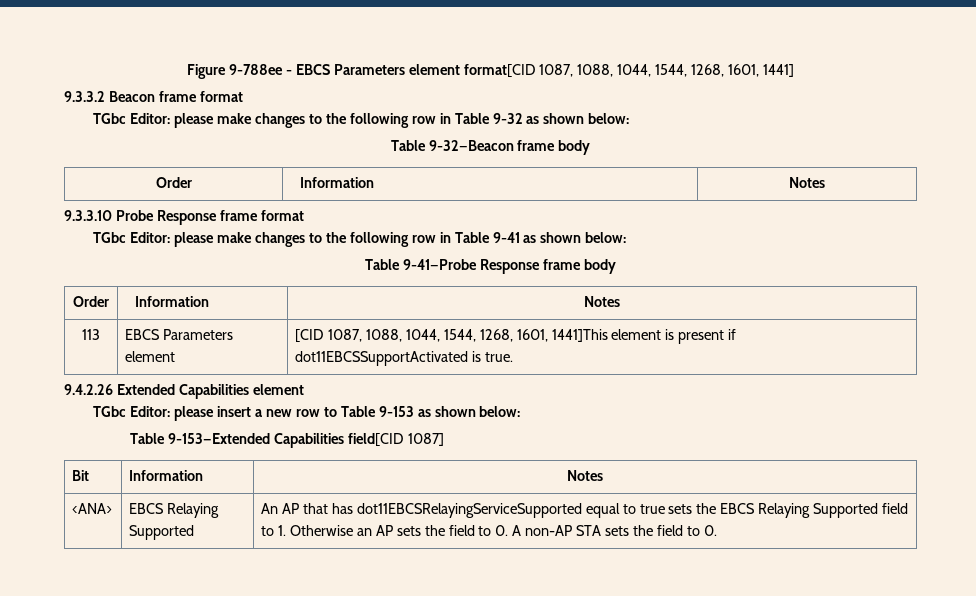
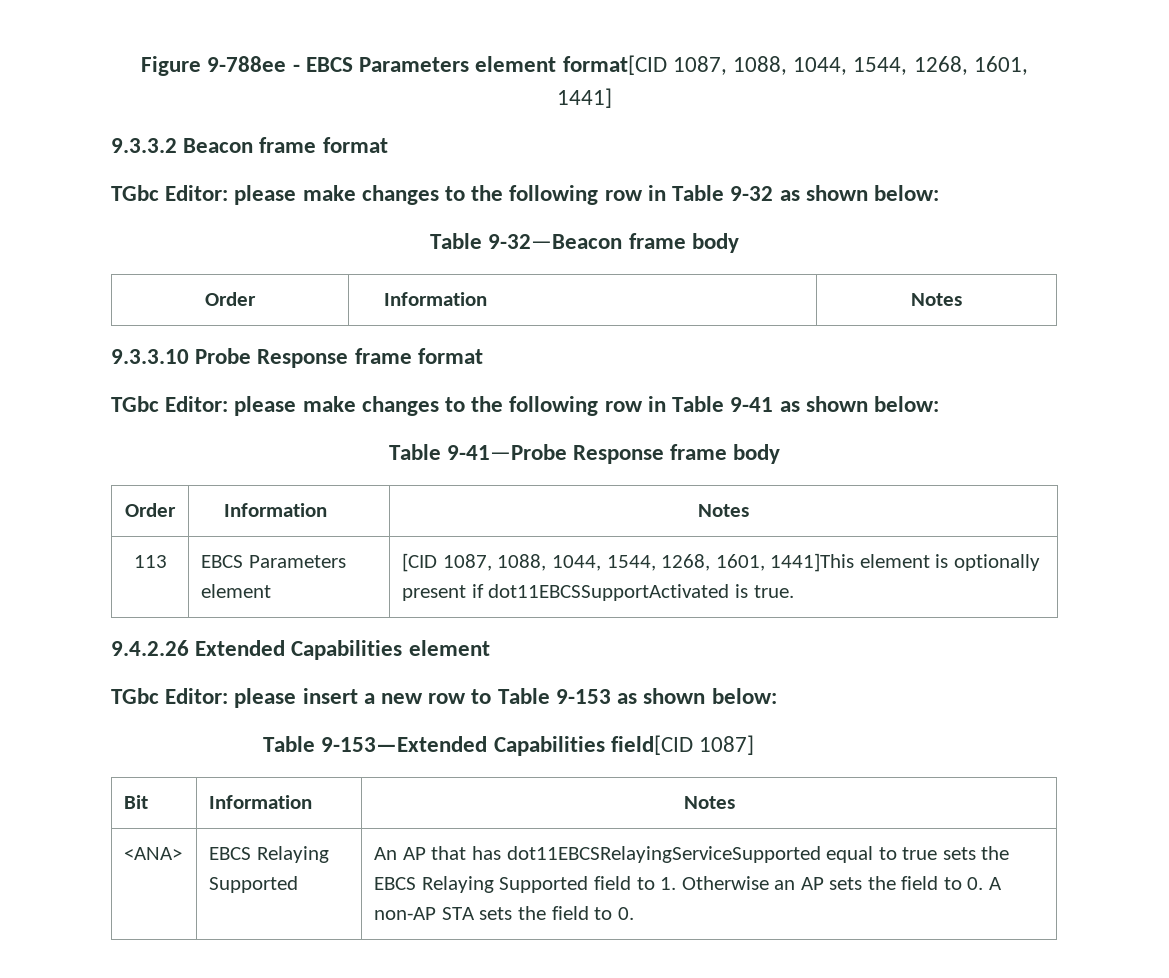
- 113 | EBCS Parameters element | [CID 1087, 1088, 1044, 1544, 1268, 1601, 1441]This element is present if dot11EBCSSupportActivated is true.
+ 113 | EBCS Parameters element | [CID 1087, 1088, 1044, 1544, 1268, 1601, 1441]This element is optionally present if dot11EBCSSupportActivated is true.

